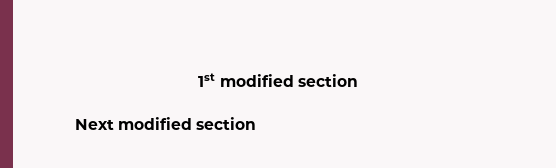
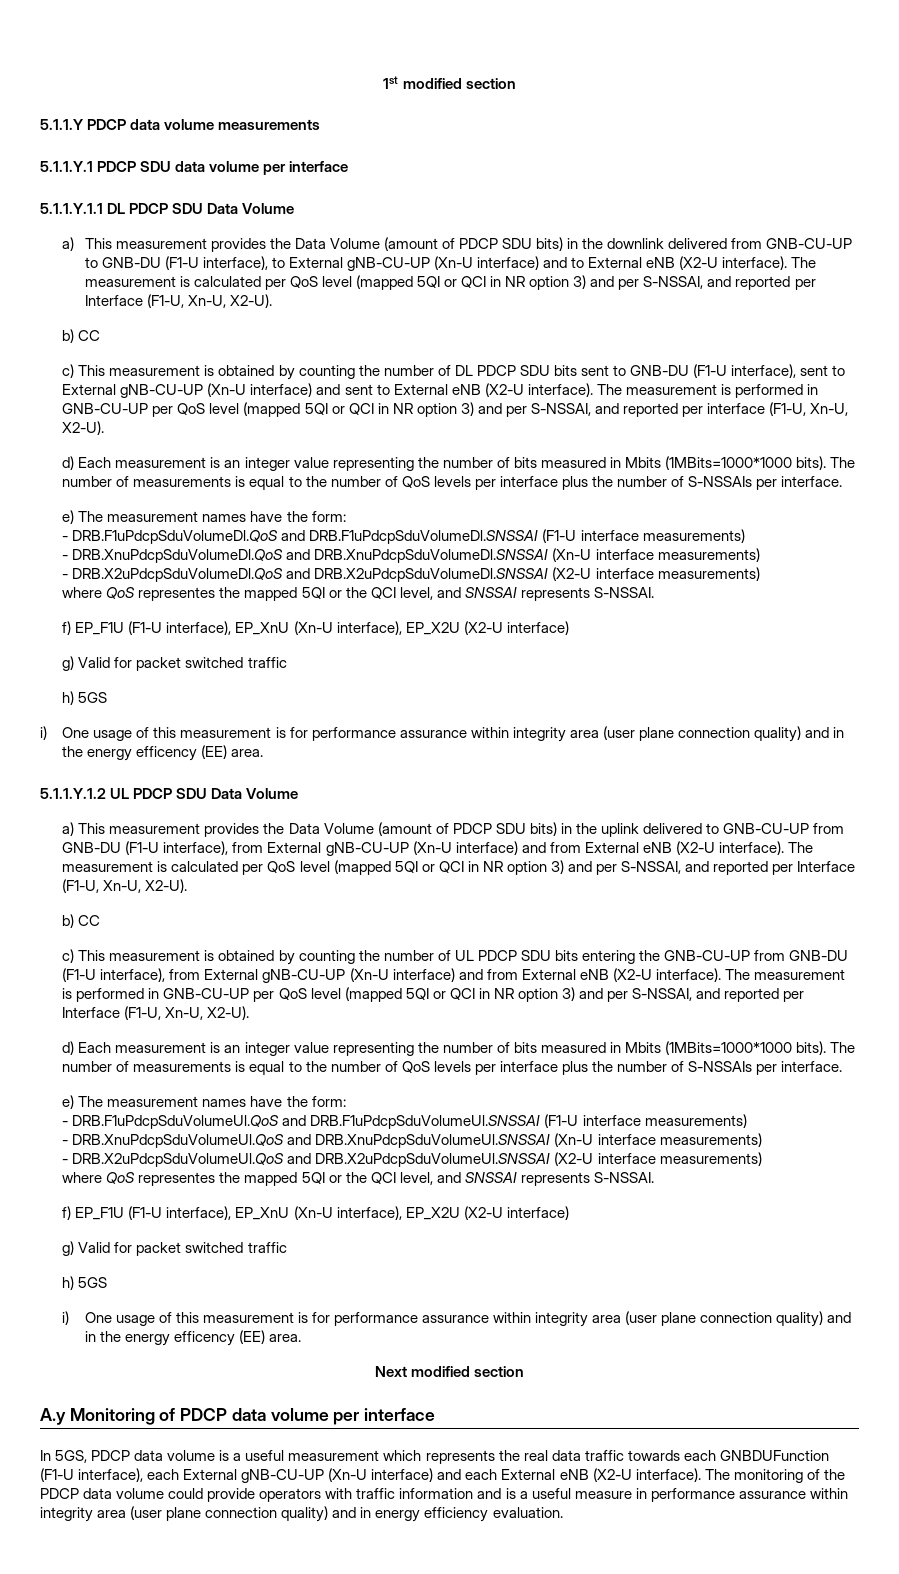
+ 5.1.1.Y PDCP data volume measurements
+ 5.1.1.Y.1 PDCP SDU data volume per interface
+ 5.1.1.Y.1.1 DL PDCP SDU Data Volume
+ a) This measurement provides the Data Volume (amount of PDCP SDU bits) in the downlink delivered from GNB-CU-UP to GNB-DU (F1-U interface), to External gNB-CU-UP (Xn-U interface) and to External eNB (X2-U interface). The measurement is calculated per QoS level (mapped 5QI or QCI in NR option 3) and per S-NSSAI, and reported per Interface (F1-U, Xn-U, X2-U).
+ b) CC
+ c) This measurement is obtained by counting the number of DL PDCP SDU bits sent to GNB-DU (F1-U interface), sent to External gNB-CU-UP (Xn-U interface) and sent to External eNB (X2-U interface). The measurement is performed in GNB-CU-UP per QoS level (mapped 5QI or QCI in NR option 3) and per S-NSSAI, and reported per interface (F1-U, Xn-U, X2-U).
+ d) Each measurement is an integer value representing the number of bits measured in Mbits (1MBits=1000*1000 bits). The number of measurements is equal to the number of QoS levels per interface plus the number of S-NSSAIs per interface.
+ e) The measurement names have the form:
+ - DRB.F1uPdcpSduVolumeDl.QoS and DRB.F1uPdcpSduVolumeDl.SNSSAI (F1-U interface measurements)
+ - DRB.XnuPdcpSduVolumeDl.QoS and DRB.XnuPdcpSduVolumeDl.SNSSAI (Xn-U interface measurements)
+ - DRB.X2uPdcpSduVolumeDl.QoS and DRB.X2uPdcpSduVolumeDl.SNSSAI (X2-U interface measurements)
+ where QoS representes the mapped 5QI or the QCI level, and SNSSAI represents S-NSSAI.
+ f) EP_F1U (F1-U interface), EP_XnU (Xn-U interface), EP_X2U (X2-U interface)
+ g) Valid for packet switched traffic
+ h) 5GS
+ i) One usage of this measurement is for performance assurance within integrity area (user plane connection quality) and in the energy efficency (EE) area.
+ 5.1.1.Y.1.2 UL PDCP SDU Data Volume
+ a) This measurement provides the Data Volume (amount of PDCP SDU bits) in the uplink delivered to GNB-CU-UP from GNB-DU (F1-U interface), from External gNB-CU-UP (Xn-U interface) and from External eNB (X2-U interface). The measurement is calculated per QoS level (mapped 5QI or QCI in NR option 3) and per S-NSSAI, and reported per Interface (F1-U, Xn-U, X2-U).
+ b) CC
+ c) This measurement is obtained by counting the number of UL PDCP SDU bits entering the GNB-CU-UP from GNB-DU (F1-U interface), from External gNB-CU-UP (Xn-U interface) and from External eNB (X2-U interface). The measurement is performed in GNB-CU-UP per QoS level (mapped 5QI or QCI in NR option 3) and per S-NSSAI, and reported per Interface (F1-U, Xn-U, X2-U).
+ d) Each measurement is an integer value representing the number of bits measured in Mbits (1MBits=1000*1000 bits). The number of measurements is equal to the number of QoS levels per interface plus the number of S-NSSAIs per interface.
+ e) The measurement names have the form:
+ - DRB.F1uPdcpSduVolumeUl.QoS and DRB.F1uPdcpSduVolumeUl.SNSSAI (F1-U interface measurements)
+ - DRB.XnuPdcpSduVolumeUl.QoS and DRB.XnuPdcpSduVolumeUl.SNSSAI (Xn-U interface measurements)
+ - DRB.X2uPdcpSduVolumeUl.QoS and DRB.X2uPdcpSduVolumeUl.SNSSAI (X2-U interface measurements)
+ where QoS representes the mapped 5QI or the QCI level, and SNSSAI represents S-NSSAI.
+ f) EP_F1U (F1-U interface), EP_XnU (Xn-U interface), EP_X2U (X2-U interface)
+ g) Valid for packet switched traffic
+ h) 5GS
+ i) One usage of this measurement is for performance assurance within integrity area (user plane connection quality) and in the energy efficency (EE) area.
  Next modified section
+ A.y Monitoring of PDCP data volume per interface
+ In 5GS, PDCP data volume is a useful measurement which represents the real data traffic towards each GNBDUFunction (F1-U interface), each External gNB-CU-UP (Xn-U interface) and each External eNB (X2-U interface). The monitoring of the PDCP data volume could provide operators with traffic information and is a useful measure in performance assurance within integrity area (user plane connection quality) and in energy efficiency evaluation.

